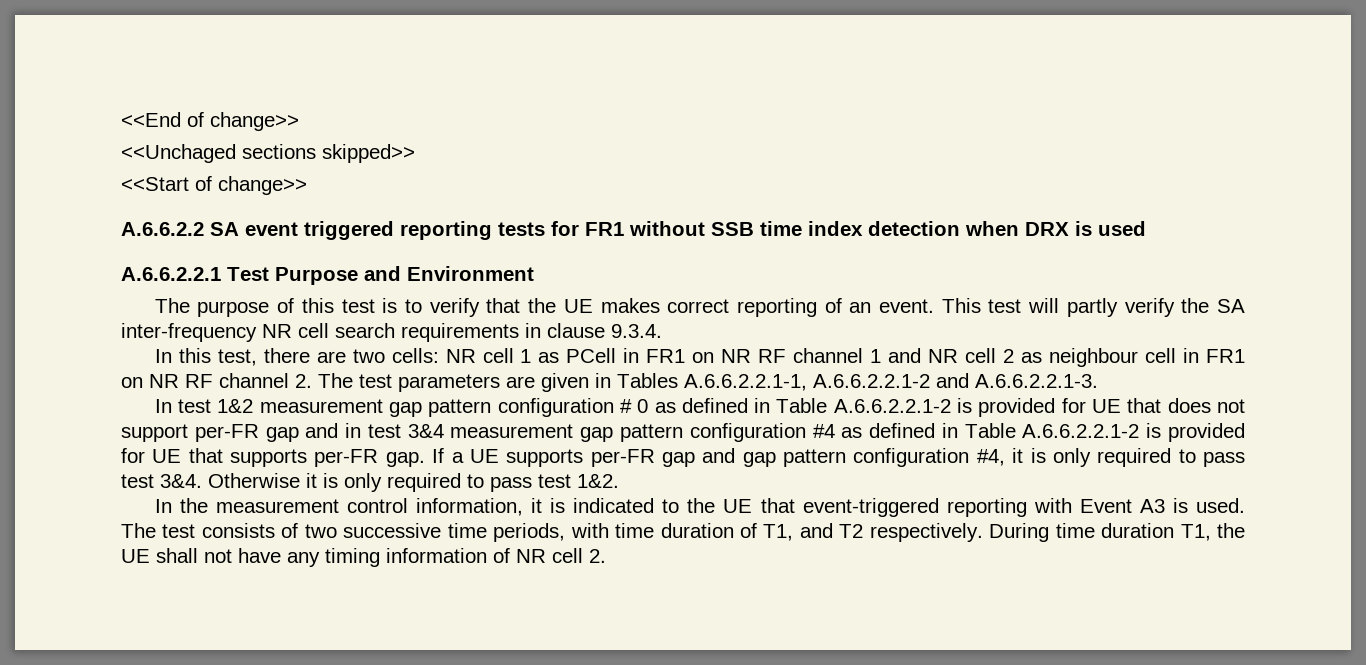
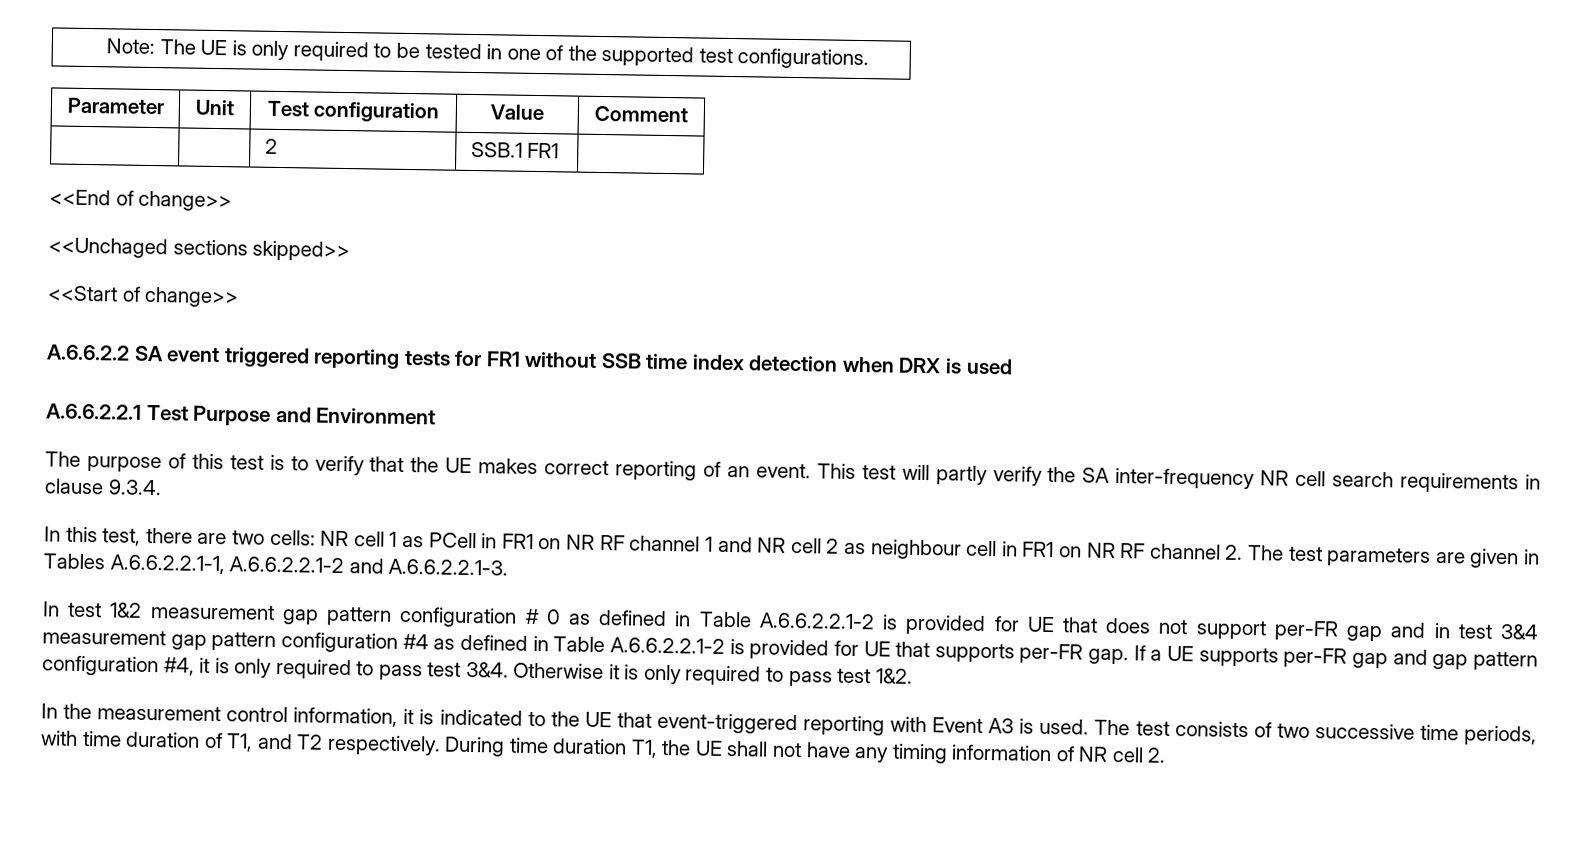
+ Note: The UE is only required to be tested in one of the supported test configurations.
+ Parameter | Unit | Test configuration | Value | Comment
+ | | 2 | SSB.1 FR1 |

